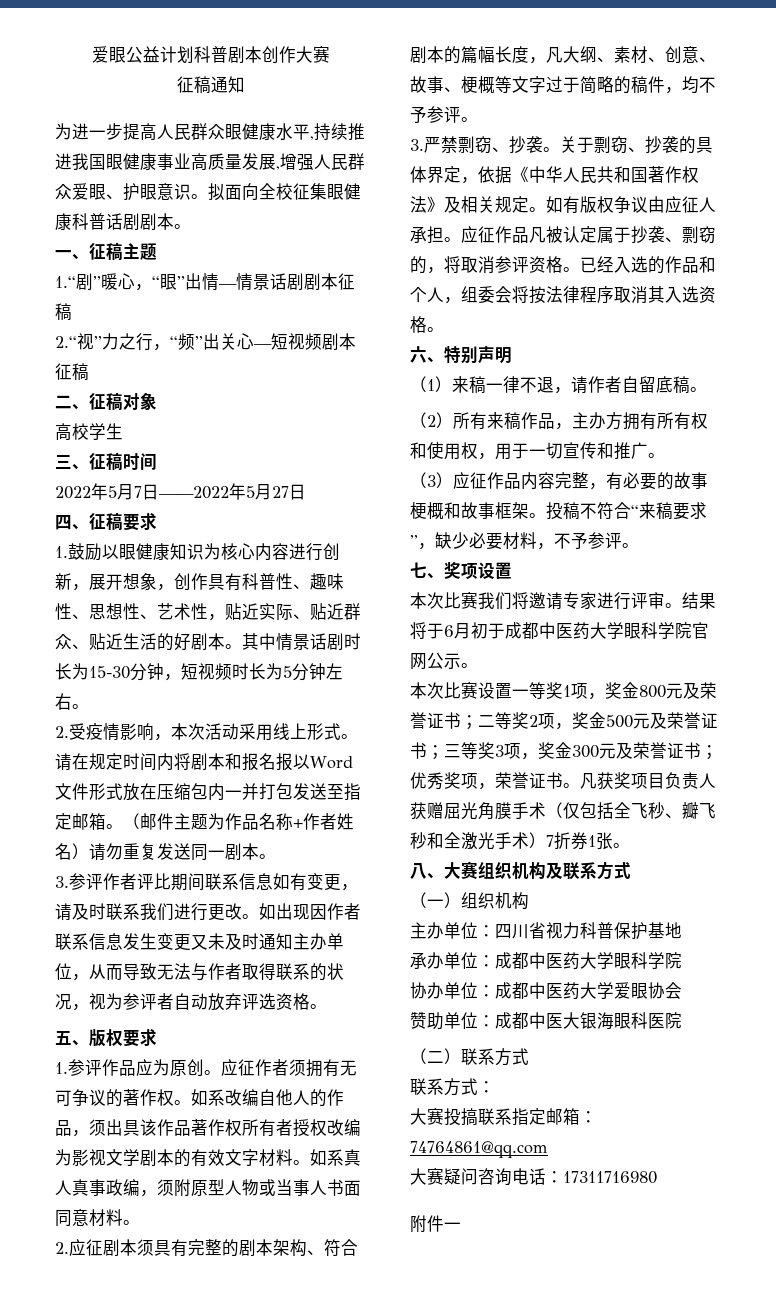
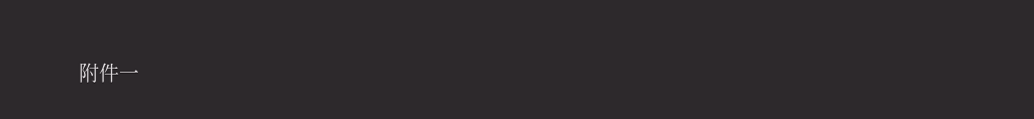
- 爱眼公益计划科普剧本创作大赛
- 征稿通知
- 为进一步提高人民群众眼健康水平,持续推进我国眼健康事业高质量发展,增强人民群众爱眼、护眼意识。拟面向全校征集眼健康科普话剧剧本。
- 一、征稿主题
- 1.“剧”暖心，“眼”出情—情景话剧剧本征稿
- 2.“视”力之行，“频”出关心—短视频剧本征稿
- 二、征稿对象
- 高校学生
- 三、征稿时间
- 2022年5月7日——2022年5月27日
- 四、征稿要求
- 1.鼓励以眼健康知识为核心内容进行创新，展开想象，创作具有科普性、趣味性、思想性、艺术性，贴近实际、贴近群众、贴近生活的好剧本。其中情景话剧时长为15-30分钟，短视频时长为5分钟左右。
- 2.受疫情影响，本次活动采用线上形式。请在规定时间内将剧本和报名报以Word文件形式放在压缩包内一并打包发送至指定邮箱。（邮件主题为作品名称+作者姓名）请勿重复发送同一剧本。
- 3.参评作者评比期间联系信息如有变更，请及时联系我们进行更改。如出现因作者联系信息发生变更又未及时通知主办单位，从而导致无法与作者取得联系的状况，视为参评者自动放弃评选资格。
- 五、版权要求
- 1.参评作品应为原创。应征作者须拥有无可争议的著作权。如系改编自他人的作品，须出具该作品著作权所有者授权改编为影视文学剧本的有效文字材料。如系真人真事政编，须附原型人物或当事人书面同意材料。
- 2.应征剧本须具有完整的剧本架构、符合剧本的篇幅长度，凡大纲、素材、创意、故事、梗概等文字过于简略的稿件，均不予参评。
- 3.严禁剽窃、抄袭。关于剽窃、抄袭的具体界定，依据《中华人民共和国著作权法》及相关规定。如有版权争议由应征人承担。应征作品凡被认定属于抄袭、剽窃的，将取消参评资格。已经入选的作品和个人，组委会将按法律程序取消其入选资格。
- 六、特别声明
- （1）来稿一律不退，请作者自留底稿。
- （2）所有来稿作品，主办方拥有所有权和使用权，用于一切宣传和推广。
- （3）应征作品内容完整，有必要的故事梗概和故事框架。投稿不符合“来稿要求”，缺少必要材料，不予参评。
- 七、奖项设置
- 本次比赛我们将邀请专家进行评审。结果将于6月初于成都中医药大学眼科学院官网公示。
- 本次比赛设置一等奖1项，奖金800元及荣誉证书；二等奖2项，奖金500元及荣誉证书；三等奖3项，奖金300元及荣誉证书；优秀奖项，荣誉证书。凡获奖项目负责人获赠屈光角膜手术（仅包括全飞秒、瓣飞秒和全激光手术）7折券1张。
- 八、大赛组织机构及联系方式
- （一）组织机构
- 主办单位：四川省视力科普保护基地
- 承办单位：成都中医药大学眼科学院
- 协办单位：成都中医药大学爱眼协会
- 赞助单位：成都中医大银海眼科医院
- （二）联系方式
- 联系方式：
- 大赛投搞联系指定邮箱：74764861@qq.com
- 大赛疑问咨询电话：17311716980

